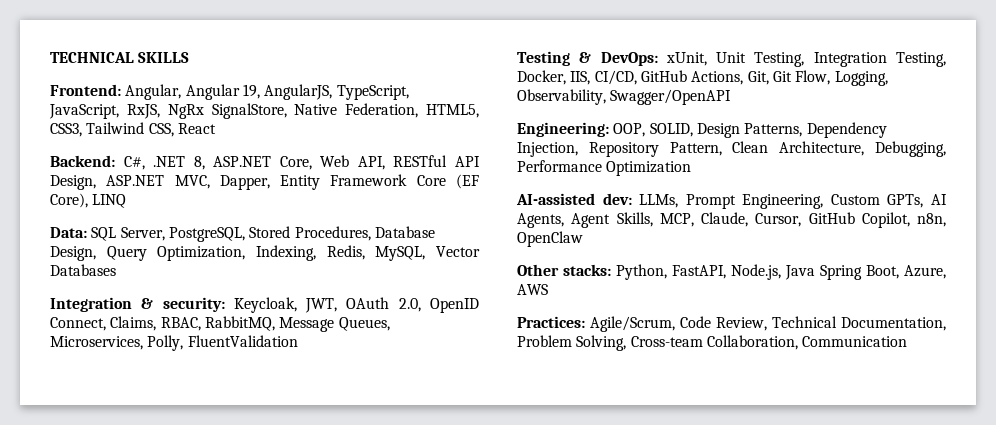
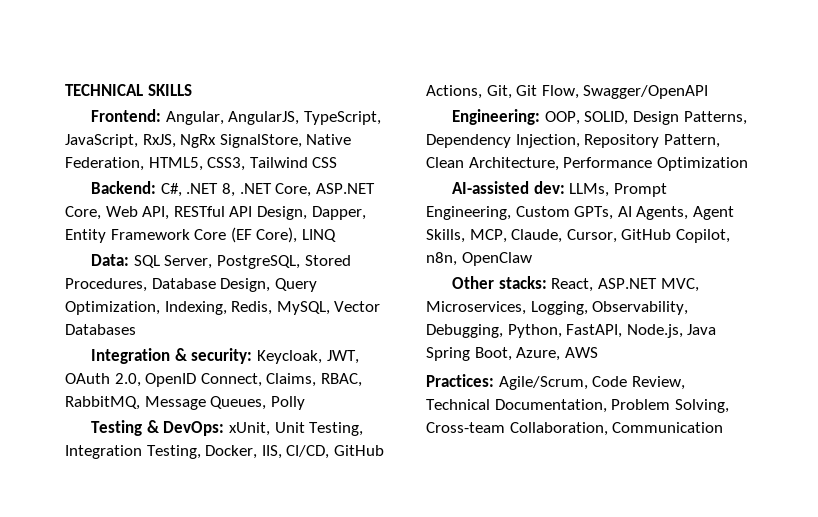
- Frontend: Angular, Angular 19, AngularJS, TypeScript, JavaScript, RxJS, NgRx SignalStore, Native Federation, HTML5, CSS3, Tailwind CSS, React
+ Frontend: Angular, AngularJS, TypeScript, JavaScript, RxJS, NgRx SignalStore, Native Federation, HTML5, CSS3, Tailwind CSS
- Backend: C#, .NET 8, ASP.NET Core, Web API, RESTful API Design, ASP.NET MVC, Dapper, Entity Framework Core (EF Core), LINQ
+ Backend: C#, .NET 8, .NET Core, ASP.NET Core, Web API, RESTful API Design, Dapper, Entity Framework Core (EF Core), LINQ
- Integration & security: Keycloak, JWT, OAuth 2.0, OpenID Connect, Claims, RBAC, RabbitMQ, Message Queues, Microservices, Polly, FluentValidation
+ Integration & security: Keycloak, JWT, OAuth 2.0, OpenID Connect, Claims, RBAC, RabbitMQ, Message Queues, Polly
- Testing & DevOps: xUnit, Unit Testing, Integration Testing, Docker, IIS, CI/CD, GitHub Actions, Git, Git Flow, Logging, Observability, Swagger/OpenAPI
+ Testing & DevOps: xUnit, Unit Testing, Integration Testing, Docker, IIS, CI/CD, GitHub Actions, Git, Git Flow, Swagger/OpenAPI
- Engineering: OOP, SOLID, Design Patterns, Dependency Injection, Repository Pattern, Clean Architecture, Debugging, Performance Optimization
+ Engineering: OOP, SOLID, Design Patterns, Dependency Injection, Repository Pattern, Clean Architecture, Performance Optimization
- Other stacks: Python, FastAPI, Node.js, Java Spring Boot, Azure, AWS
+ Other stacks: React, ASP.NET MVC, Microservices, Logging, Observability, Debugging, Python, FastAPI, Node.js, Java Spring Boot, Azure, AWS

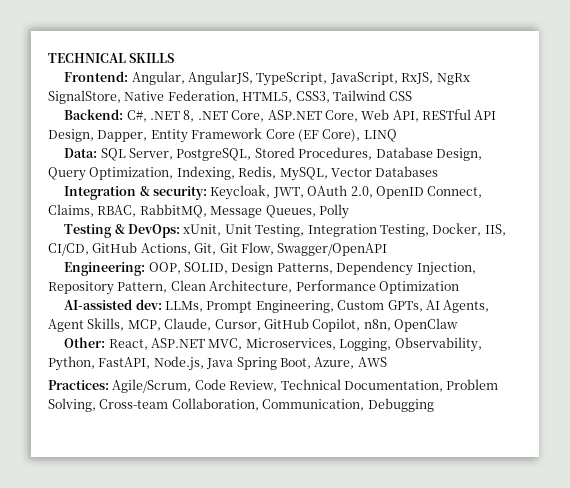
- Other stacks: React, ASP.NET MVC, Microservices, Logging, Observability, Debugging, Python, FastAPI, Node.js, Java Spring Boot, Azure, AWS
+ Other: React, ASP.NET MVC, Microservices, Logging, Observability, Python, FastAPI, Node.js, Java Spring Boot, Azure, AWS
- Practices: Agile/Scrum, Code Review, Technical Documentation, Problem Solving, Cross-team Collaboration, Communication
+ Practices: Agile/Scrum, Code Review, Technical Documentation, Problem Solving, Cross-team Collaboration, Communication, Debugging

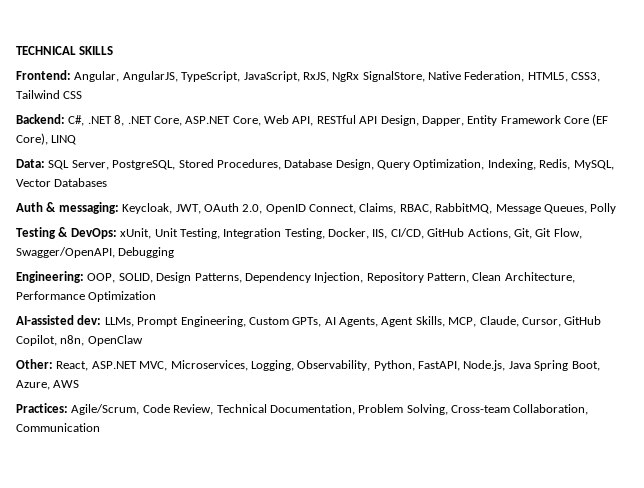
- Integration & security: Keycloak, JWT, OAuth 2.0, OpenID Connect, Claims, RBAC, RabbitMQ, Message Queues, Polly
+ Auth & messaging: Keycloak, JWT, OAuth 2.0, OpenID Connect, Claims, RBAC, RabbitMQ, Message Queues, Polly
- Testing & DevOps: xUnit, Unit Testing, Integration Testing, Docker, IIS, CI/CD, GitHub Actions, Git, Git Flow, Swagger/OpenAPI
+ Testing & DevOps: xUnit, Unit Testing, Integration Testing, Docker, IIS, CI/CD, GitHub Actions, Git, Git Flow, Swagger/OpenAPI, Debugging
- Practices: Agile/Scrum, Code Review, Technical Documentation, Problem Solving, Cross-team Collaboration, Communication, Debugging
+ Practices: Agile/Scrum, Code Review, Technical Documentation, Problem Solving, Cross-team Collaboration, Communication

